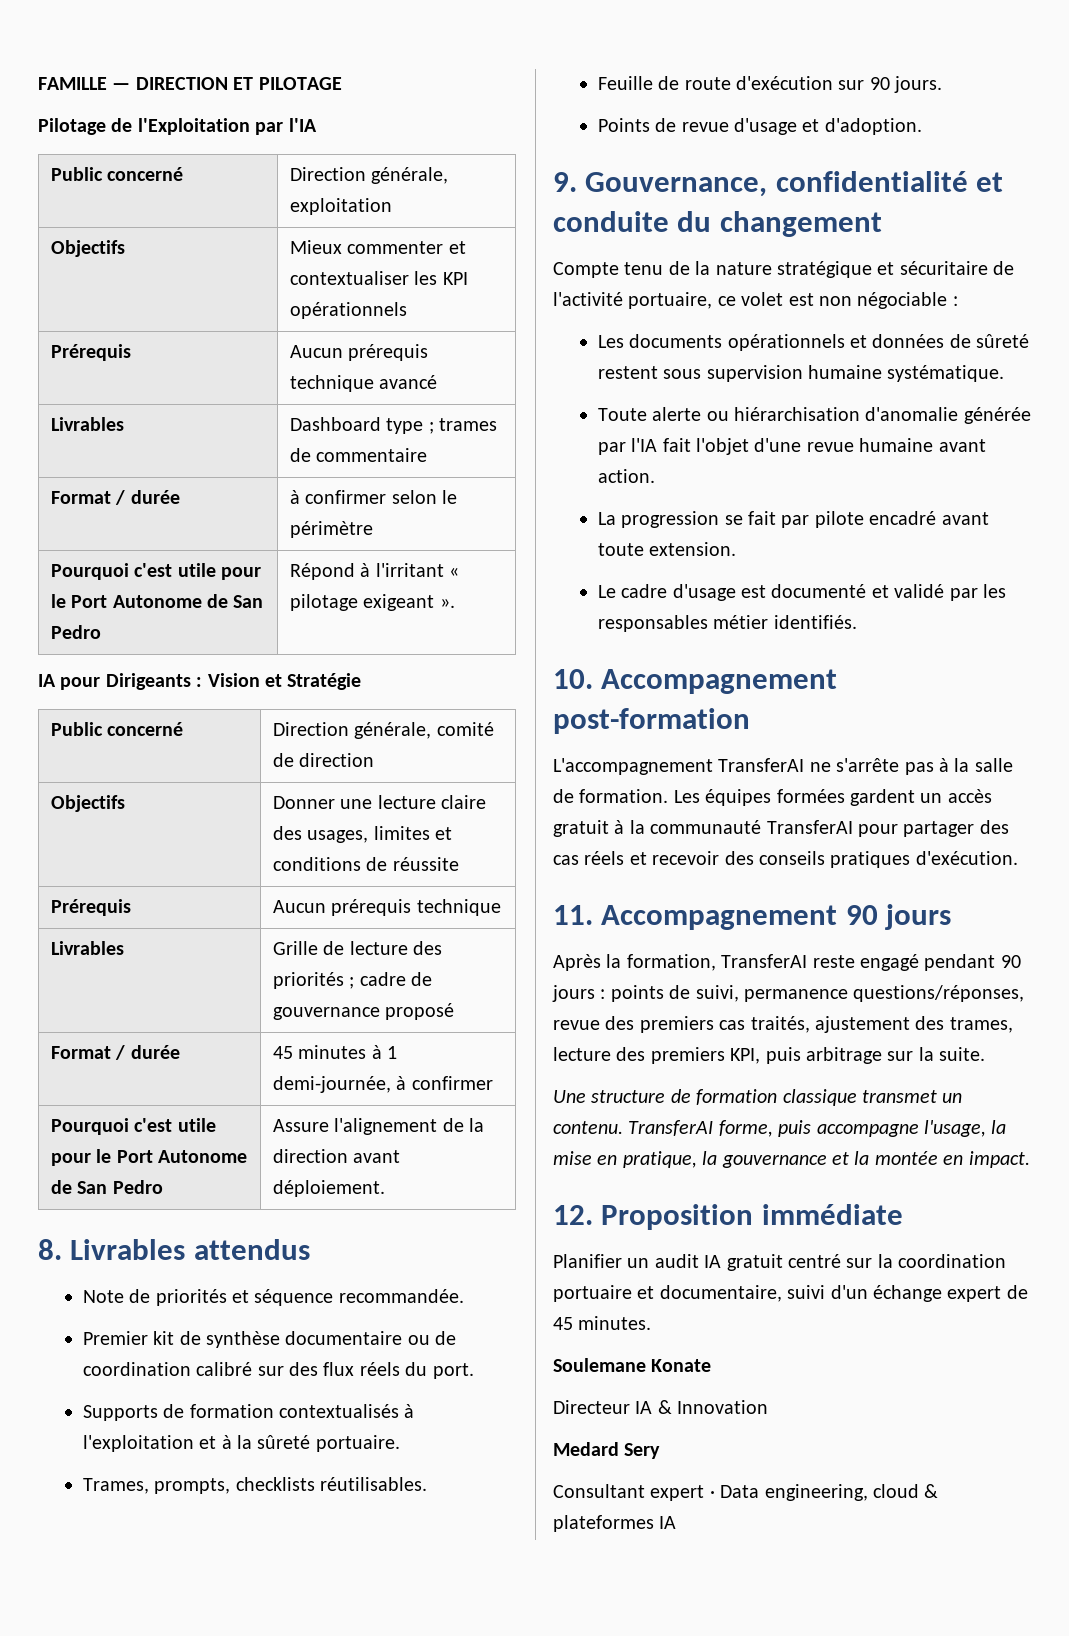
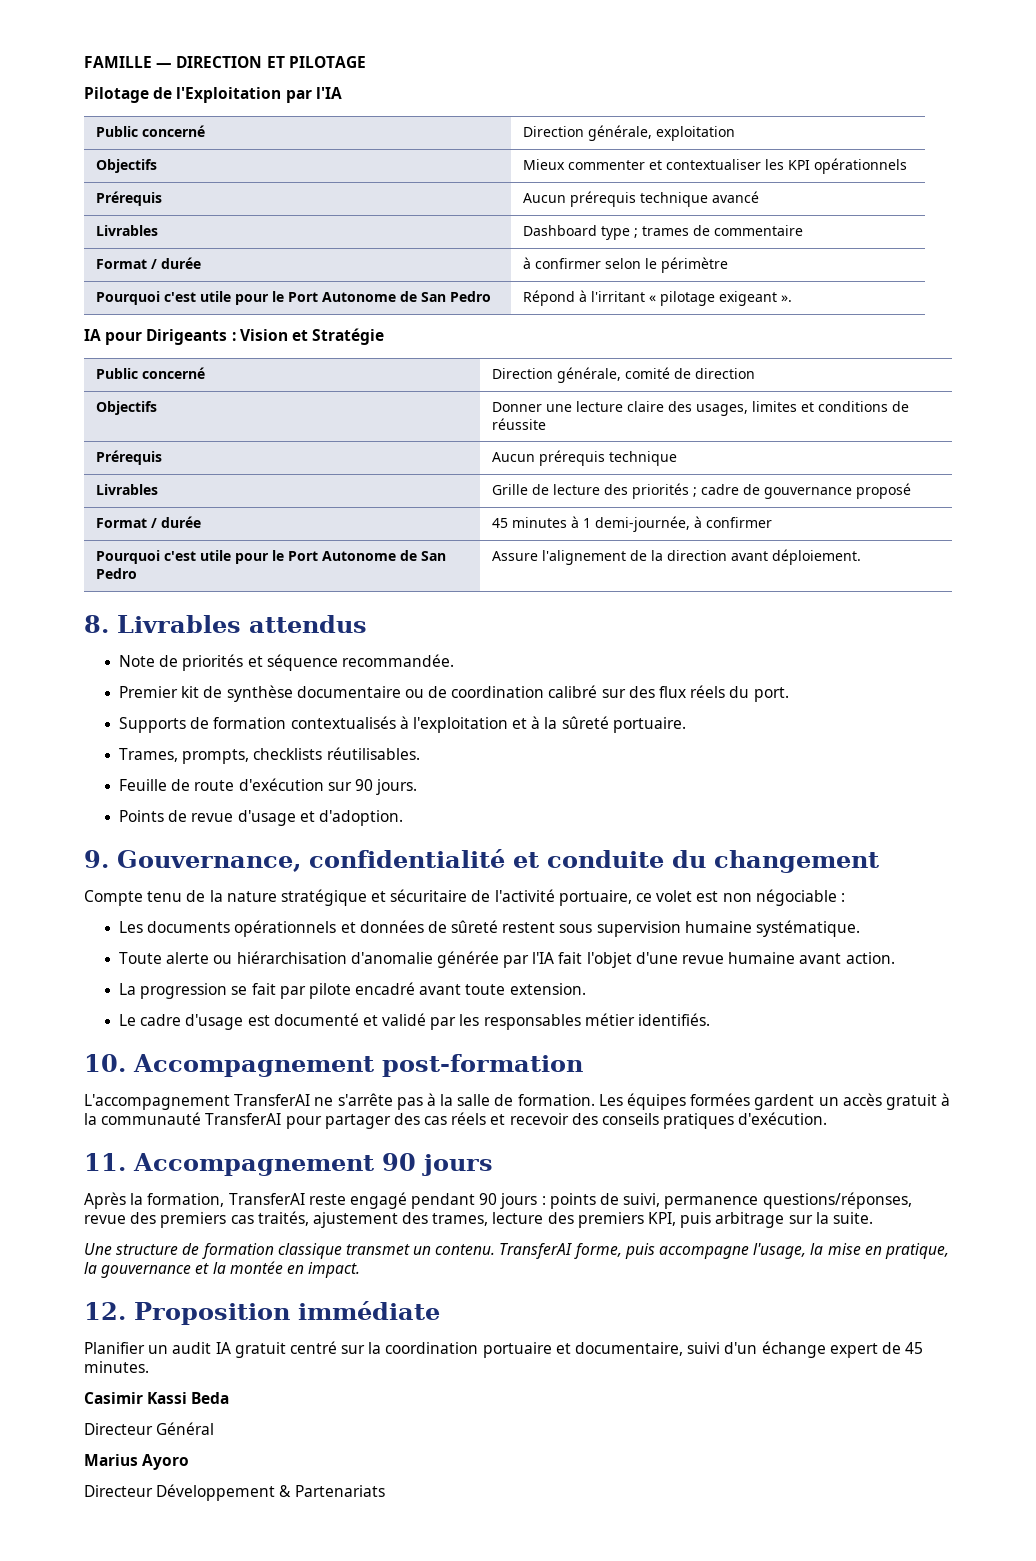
- Soulemane Konate
- Directeur IA & Innovation
- Medard Sery
- Consultant expert · Data engineering, cloud & plateformes IA
+ Casimir Kassi Beda
+ Directeur Général
+ Marius Ayoro
+ Directeur Développement & Partenariats

